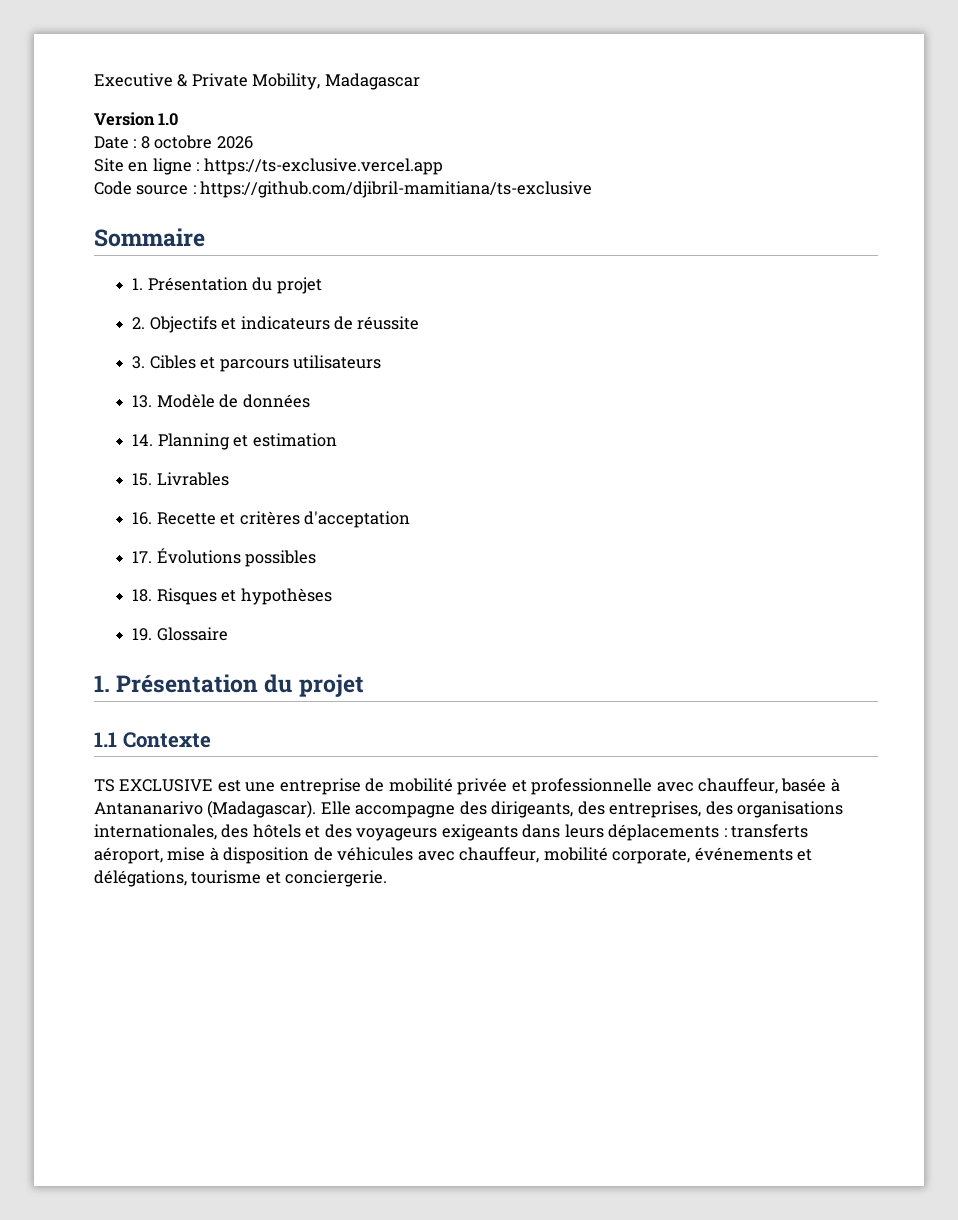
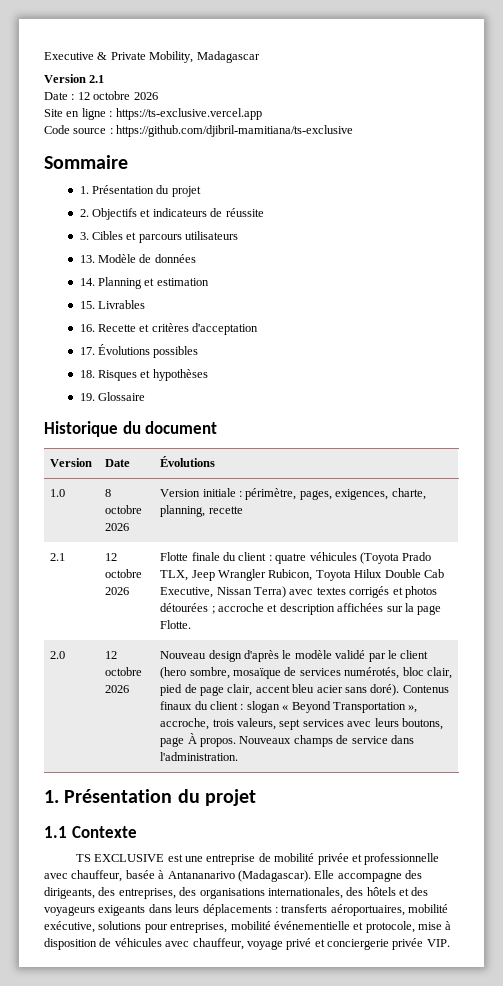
- Version 1.0
+ Version 2.1
- Date : 8 octobre 2026
+ Date : 12 octobre 2026
+ Historique du document
+ Version | Date | Évolutions
+ 1.0 | 8 octobre 2026 | Version initiale : périmètre, pages, exigences, charte, planning, recette
+ 2.1 | 12 octobre 2026 | Flotte finale du client : quatre véhicules (Toyota Prado TLX, Jeep Wrangler Rubicon, Toyota Hilux Double Cab Executive, Nissan Terra) avec textes corrigés et photos détourées ; accroche et description affichées sur la page Flotte.
+ 2.0 | 12 octobre 2026 | Nouveau design d'après le modèle validé par le client (hero sombre, mosaïque de services numérotés, bloc clair, pied de page clair, accent bleu acier sans doré). Contenus finaux du client : slogan « Beyond Transportation », accroche, trois valeurs, sept services avec leurs boutons, page À propos. Nouveaux champs de service dans l'administration.
- Elle accompagne des dirigeants, des entreprises, des organisations internationales, des hôtels et des voyageurs exigeants dans leurs déplacements : transferts aéroport, mise à disposition de véhicules avec chauffeur, mobilité corporate, événements et délégations, tourisme et conciergerie.
+ Elle accompagne des dirigeants, des entreprises, des organisations internationales, des hôtels et des voyageurs exigeants dans leurs déplacements : transferts aéroportuaires, mobilité exécutive, solutions pour entreprises, mobilité événementielle et protocole, mise à disposition de véhicules avec chauffeur, voyage privé et conciergerie privée VIP.

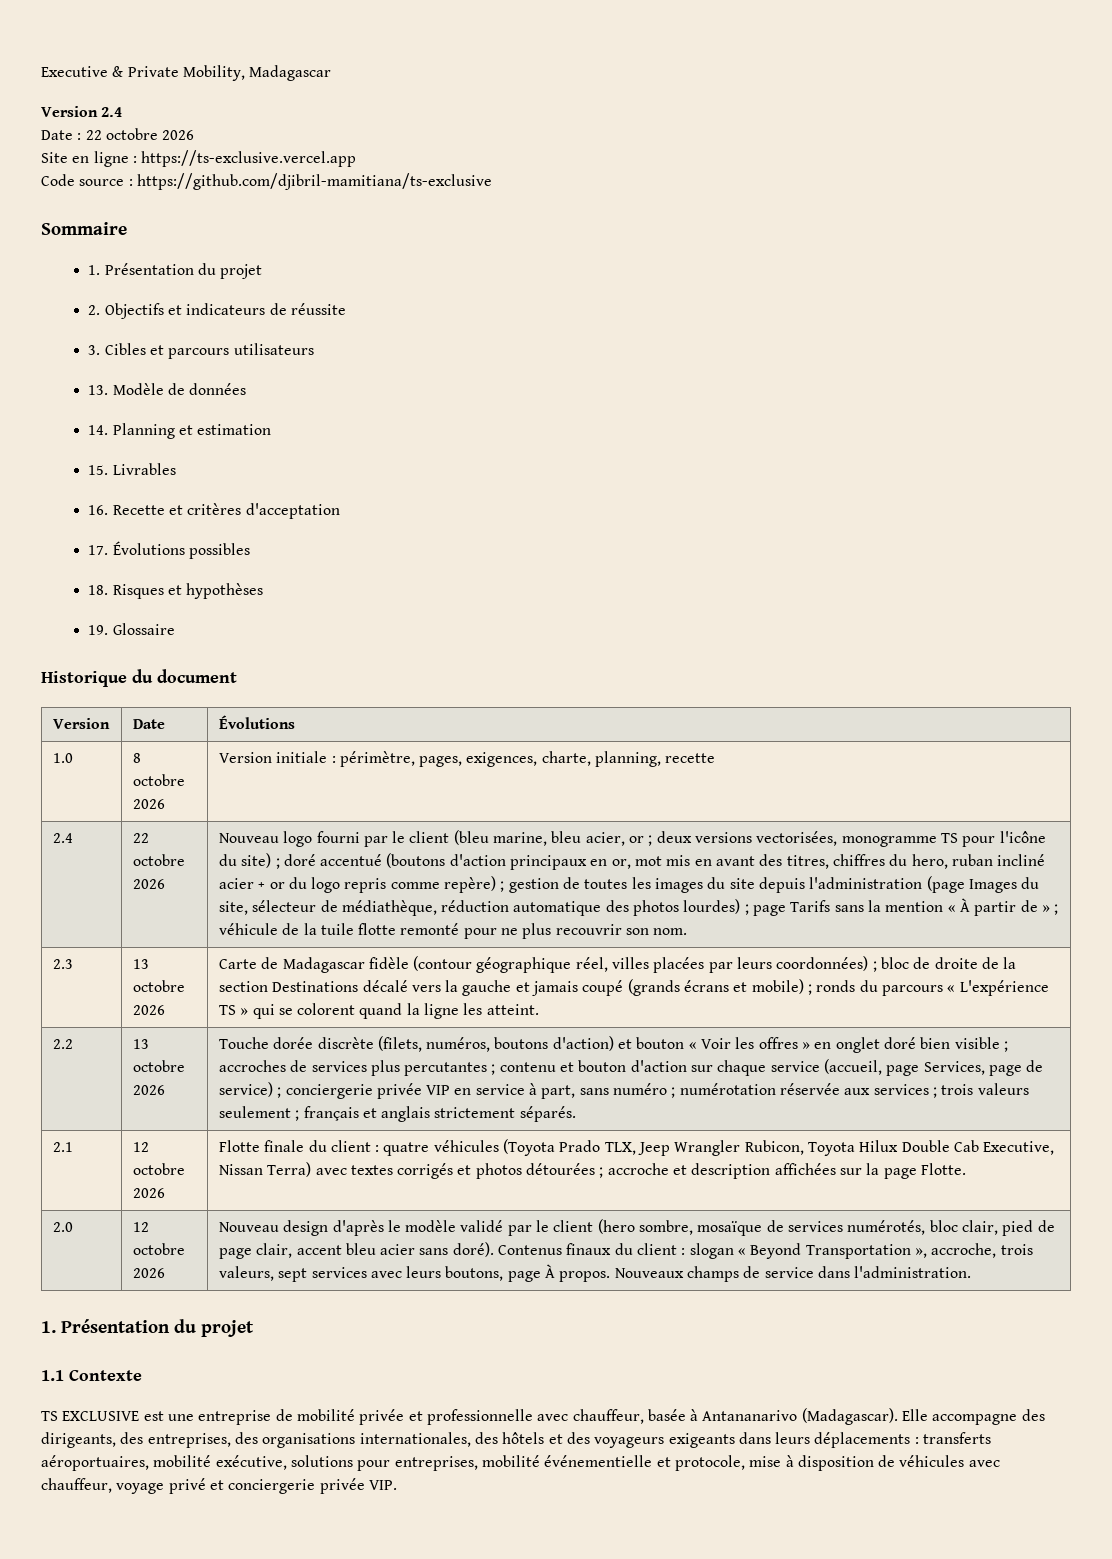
- Version 2.1
+ Version 2.4
- Date : 12 octobre 2026
+ Date : 22 octobre 2026
+ 2.4 | 22 octobre 2026 | Nouveau logo fourni par le client (bleu marine, bleu acier, or ; deux versions vectorisées, monogramme TS pour l'icône du site) ; doré accentué (boutons d'action principaux en or, mot mis en avant des titres, chiffres du hero, ruban incliné acier + or du logo repris comme repère) ; gestion de toutes les images du site depuis l'administration (page Images du site, sélecteur de médiathèque, réduction automatique des photos lourdes) ; page Tarifs sans la mention « À partir de » ; véhicule de la tuile flotte remonté pour ne plus recouvrir son nom.
+ 2.3 | 13 octobre 2026 | Carte de Madagascar fidèle (contour géographique réel, villes placées par leurs coordonnées) ; bloc de droite de la section Destinations décalé vers la gauche et jamais coupé (grands écrans et mobile) ; ronds du parcours « L'expérience TS » qui se colorent quand la ligne les atteint.
+ 2.2 | 13 octobre 2026 | Touche dorée discrète (filets, numéros, boutons d'action) et bouton « Voir les offres » en onglet doré bien visible ; accroches de services plus percutantes ; contenu et bouton d'action sur chaque service (accueil, page Services, page de service) ; conciergerie privée VIP en service à part, sans numéro ; numérotation réservée aux services ; trois valeurs seulement ; français et anglais strictement séparés.

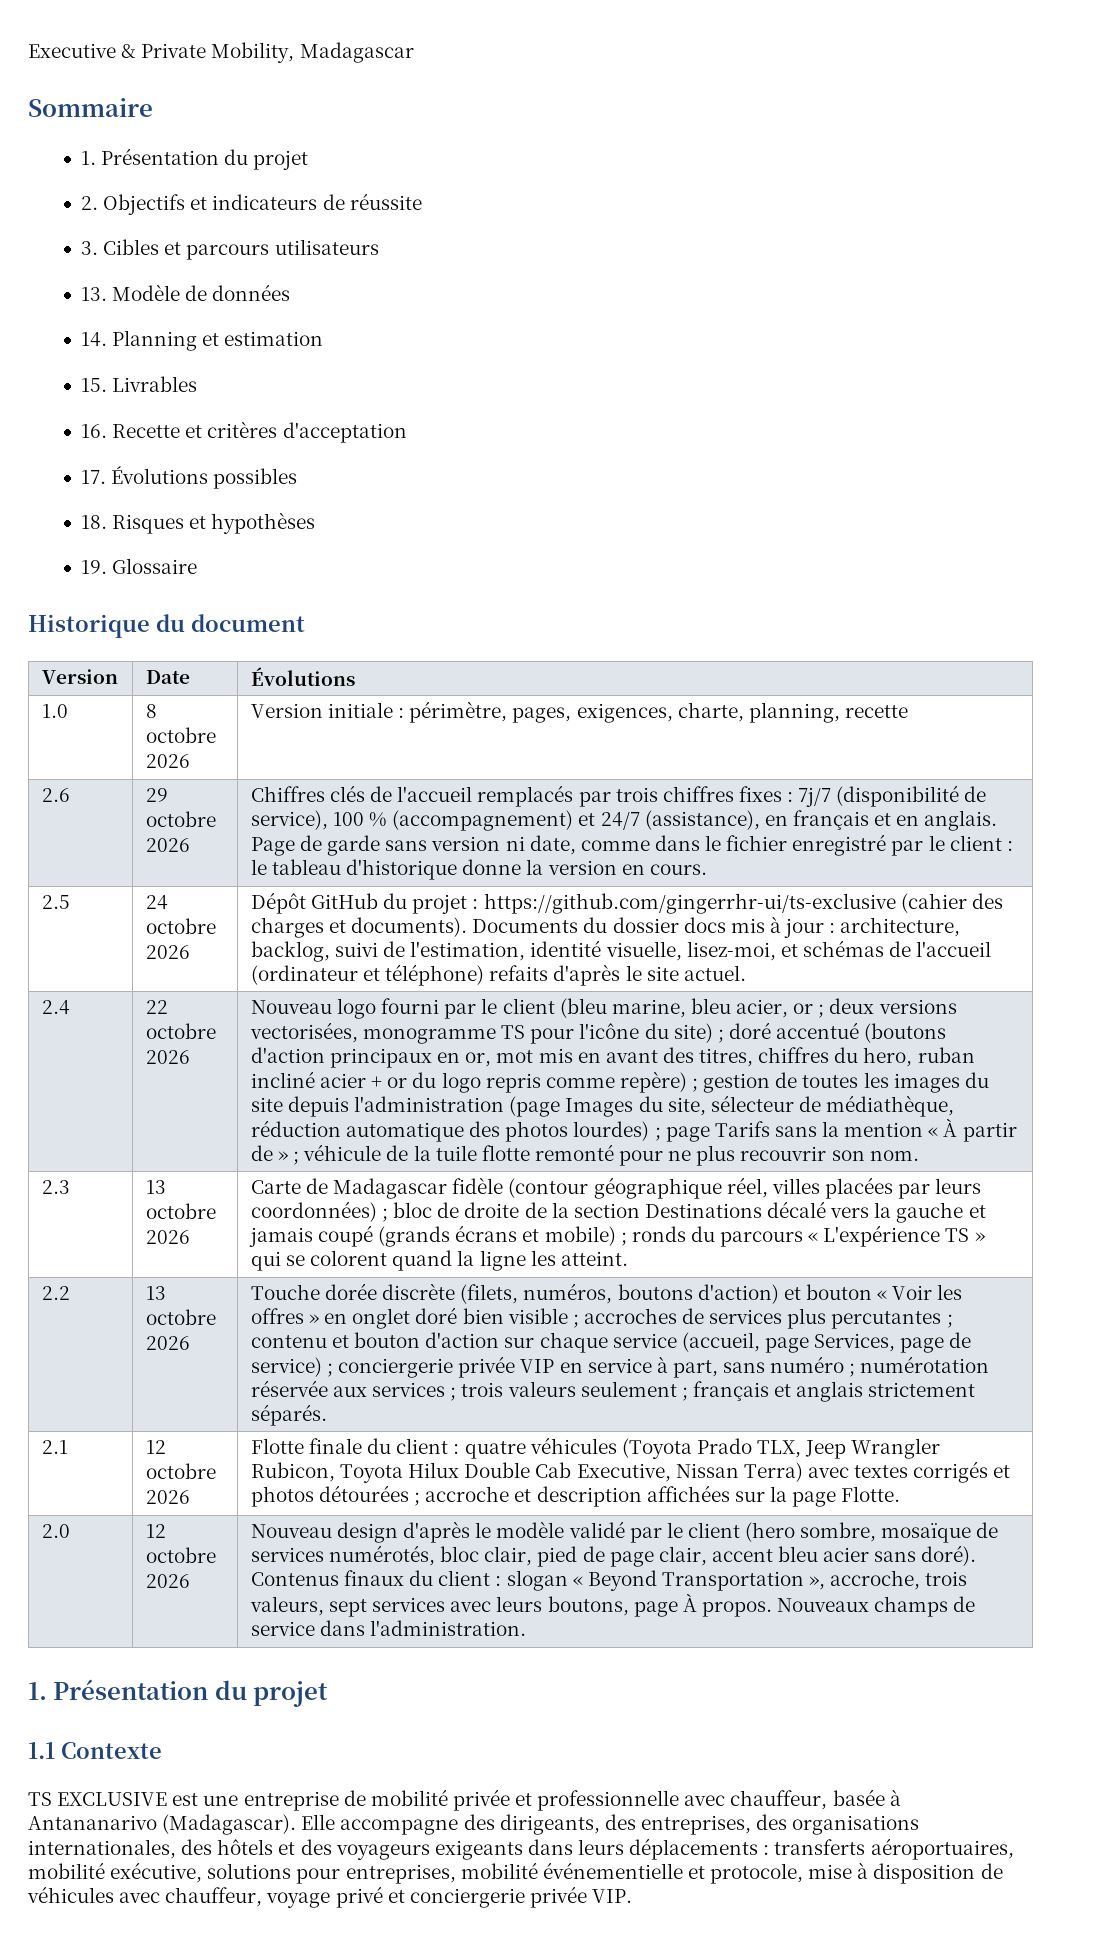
- Version 2.4
- Date : 22 octobre 2026
- Site en ligne : https://ts-exclusive.vercel.app
- Code source : https://github.com/djibril-mamitiana/ts-exclusive
+ 2.6 | 29 octobre 2026 | Chiffres clés de l'accueil remplacés par trois chiffres fixes : 7j/7 (disponibilité de service), 100 % (accompagnement) et 24/7 (assistance), en français et en anglais. Page de garde sans version ni date, comme dans le fichier enregistré par le client : le tableau d'historique donne la version en cours.
+ 2.5 | 24 octobre 2026 | Dépôt GitHub du projet : https://github.com/gingerrhr-ui/ts-exclusive (cahier des charges et documents). Documents du dossier docs mis à jour : architecture, backlog, suivi de l'estimation, identité visuelle, lisez-moi, et schémas de l'accueil (ordinateur et téléphone) refaits d'après le site actuel.

